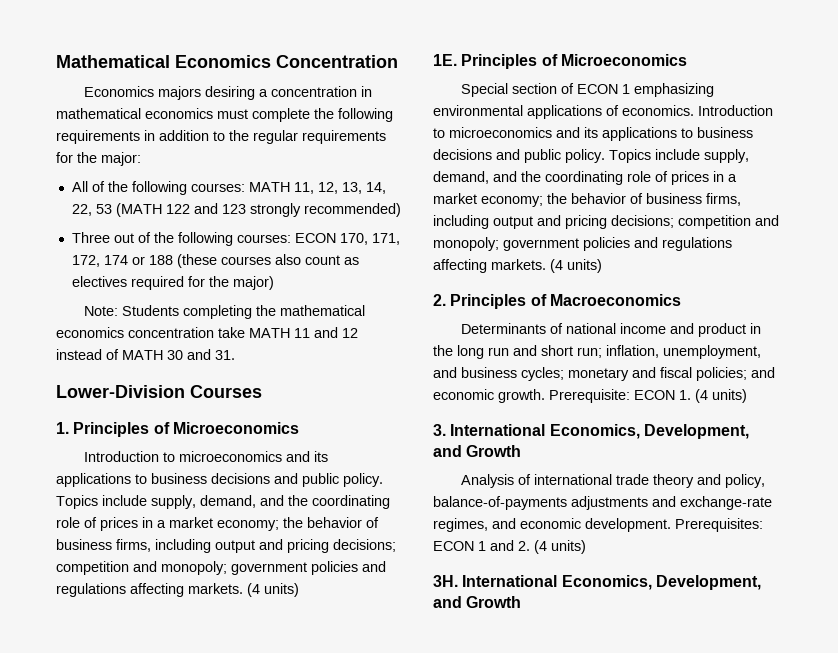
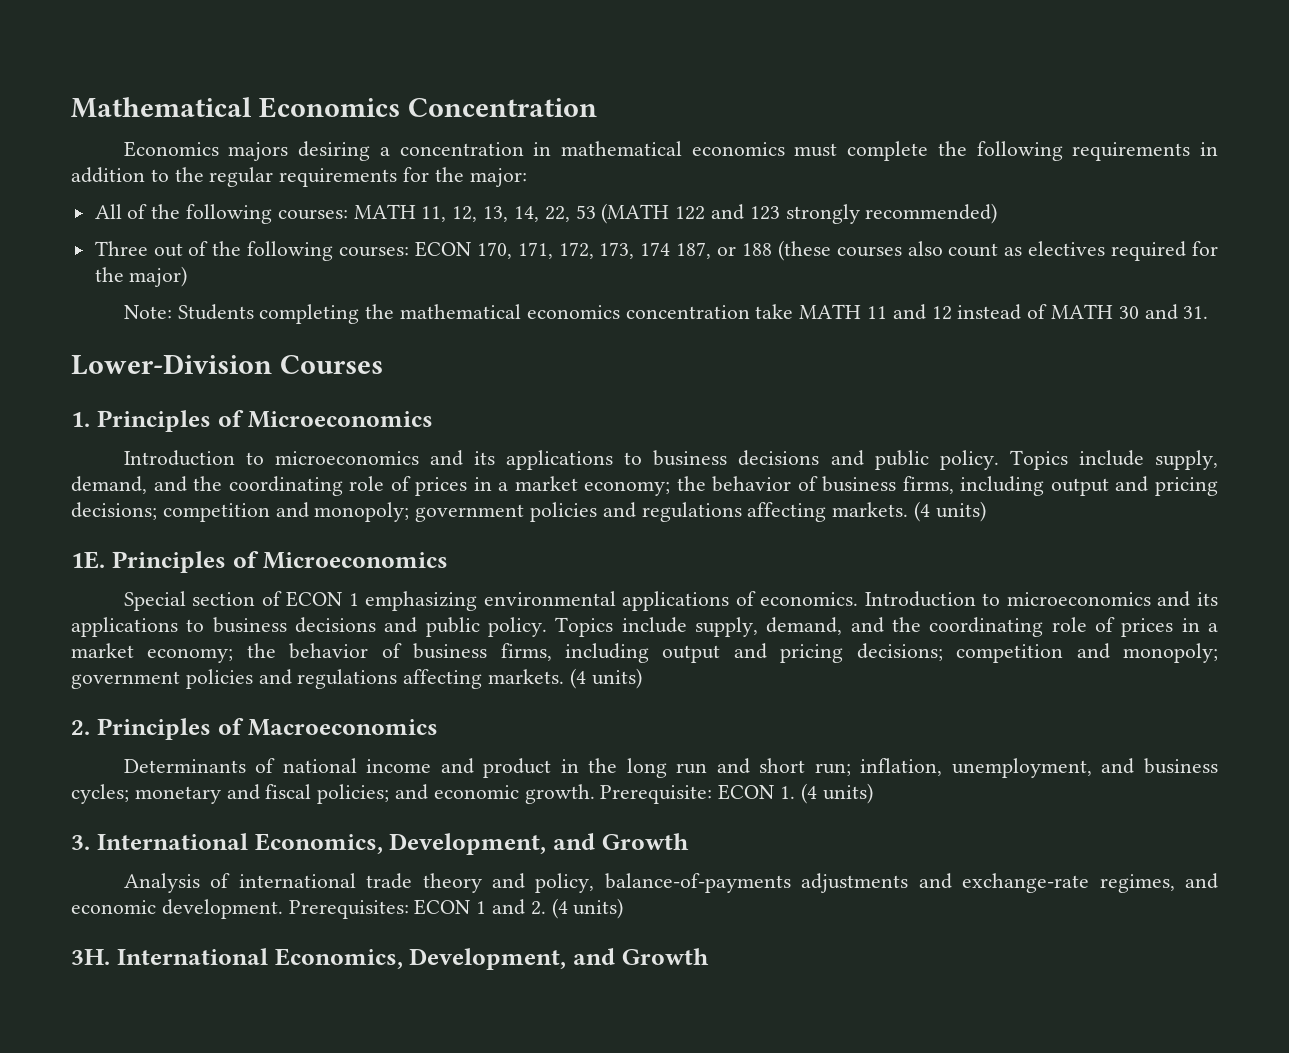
- Three out of the following courses: ECON 170, 171, 172, 174 or 188 (these courses also count as electives required for the major)
+ Three out of the following courses: ECON 170, 171, 172, 173, 174 187, or 188 (these courses also count as electives required for the major)

